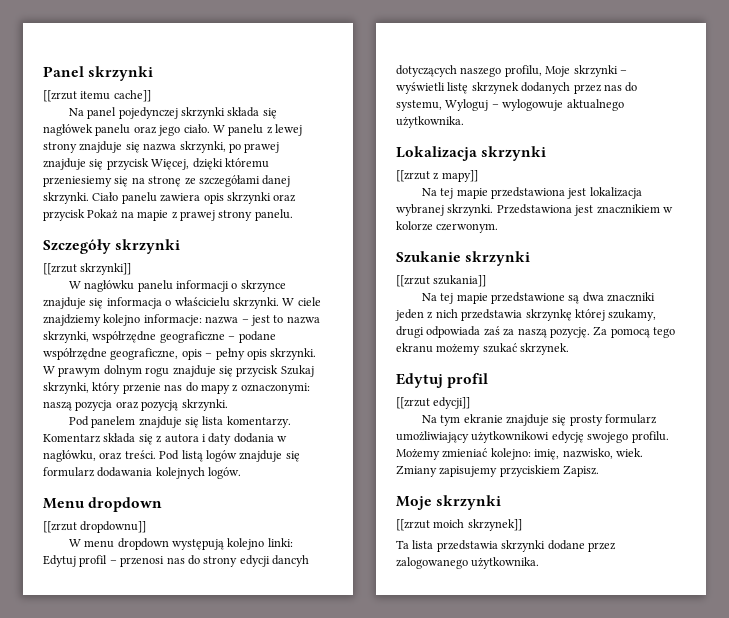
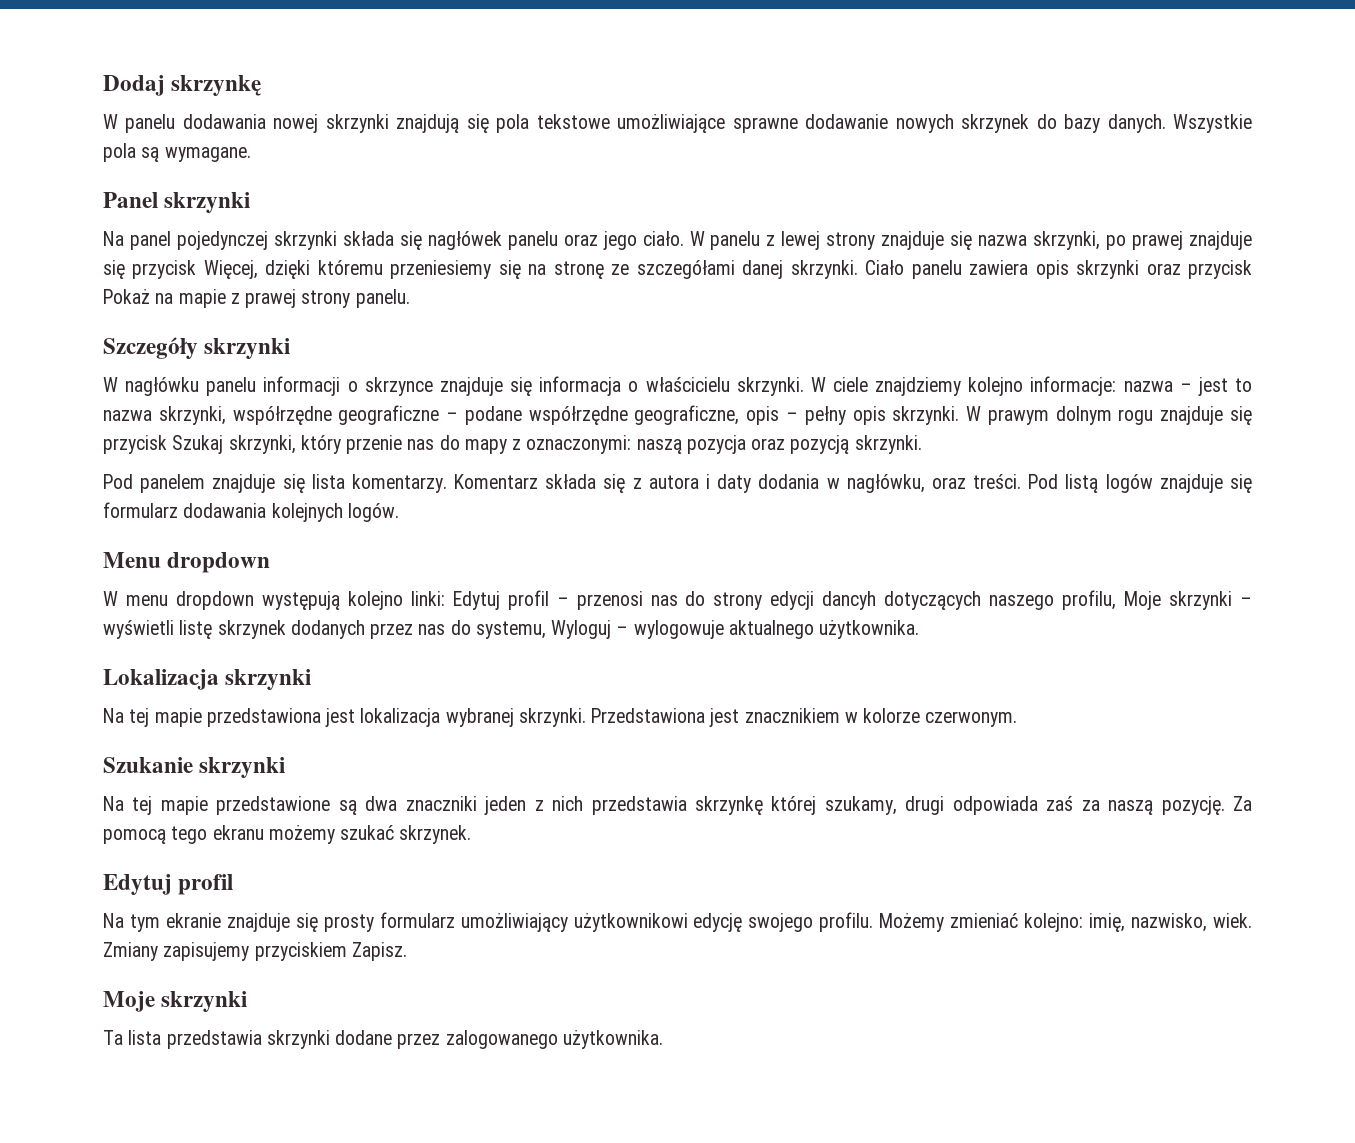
+ Dodaj skrzynkę
+ W panelu dodawania nowej skrzynki znajdują się pola tekstowe umożliwiające sprawne dodawanie nowych skrzynek do bazy danych. Wszystkie pola są wymagane.
- [[zrzut itemu cache]]
- [[zrzut skrzynki]]
- [[zrzut dropdownu]]
- [[zrzut z mapy]]
- [[zrzut szukania]]
- [[zrzut edycji]]
- [[zrzut moich skrzynek]]

